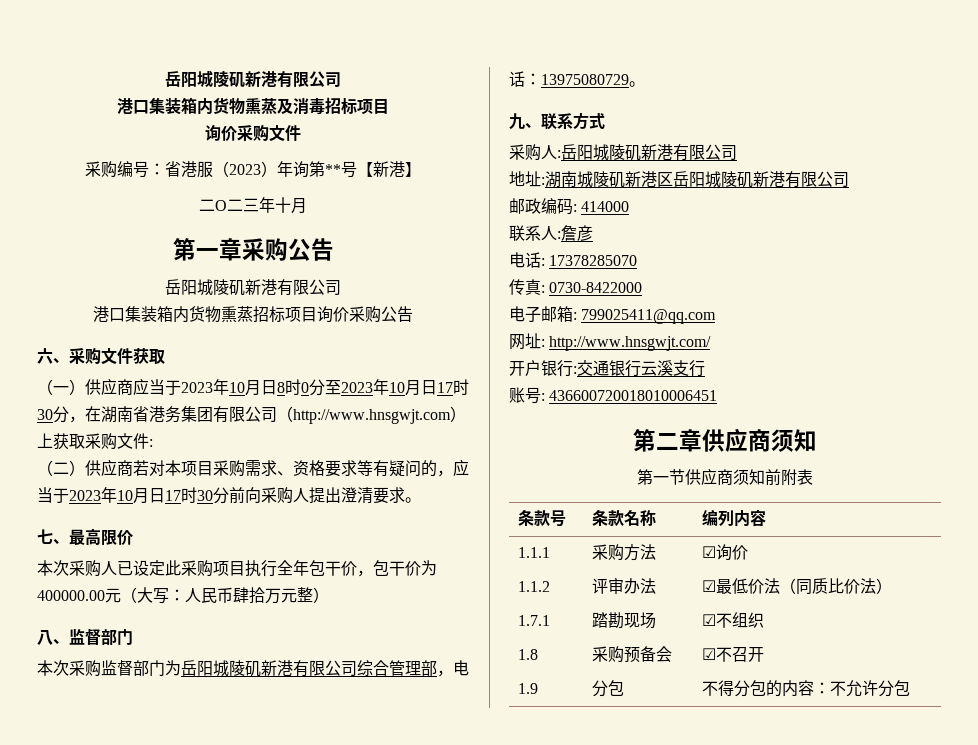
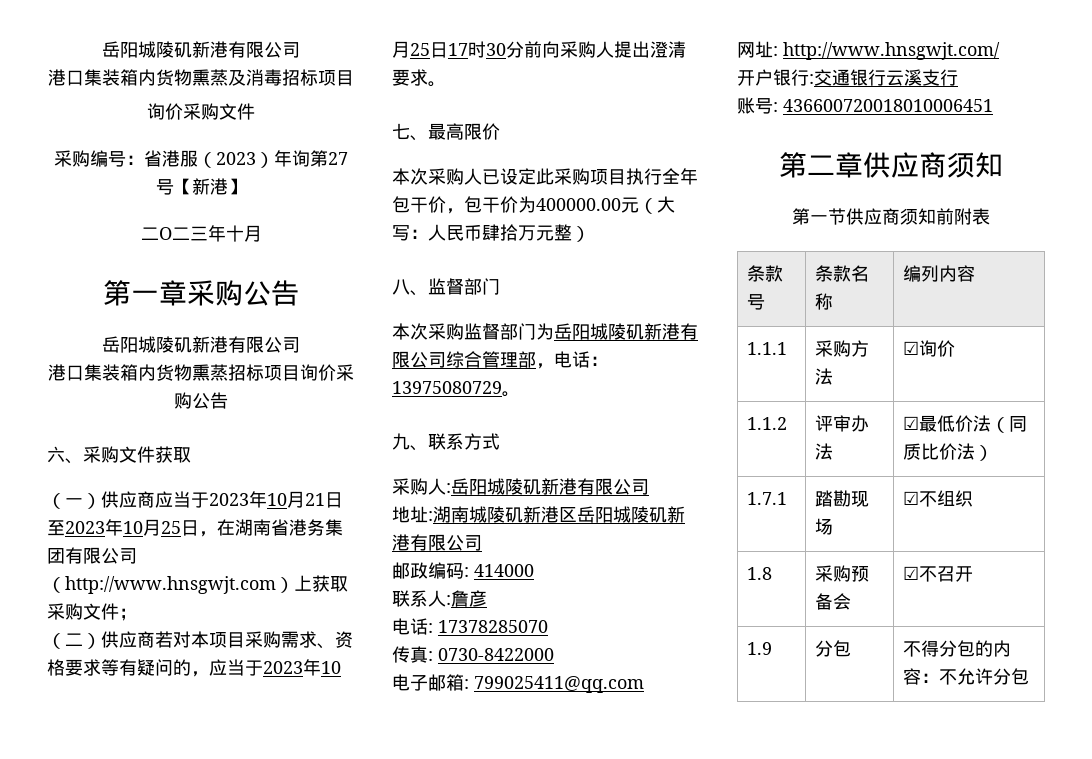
- 采购编号：省港服（2023）年询第**号【新港】
+ 采购编号：省港服（2023）年询第27号【新港】
- （一）供应商应当于2023年10月日8时0分至2023年10月日17时30分，在湖南省港务集团有限公司（http://www.hnsgwjt.com）上获取采购文件:
+ （一）供应商应当于2023年10月21日至2023年10月25日，在湖南省港务集团有限公司（http://www.hnsgwjt.com）上获取采购文件；
- （二）供应商若对本项目采购需求、资格要求等有疑问的，应当于2023年10月日17时30分前向采购人提出澄清要求。
+ （二）供应商若对本项目采购需求、资格要求等有疑问的，应当于2023年10月25日17时30分前向采购人提出澄清要求。

